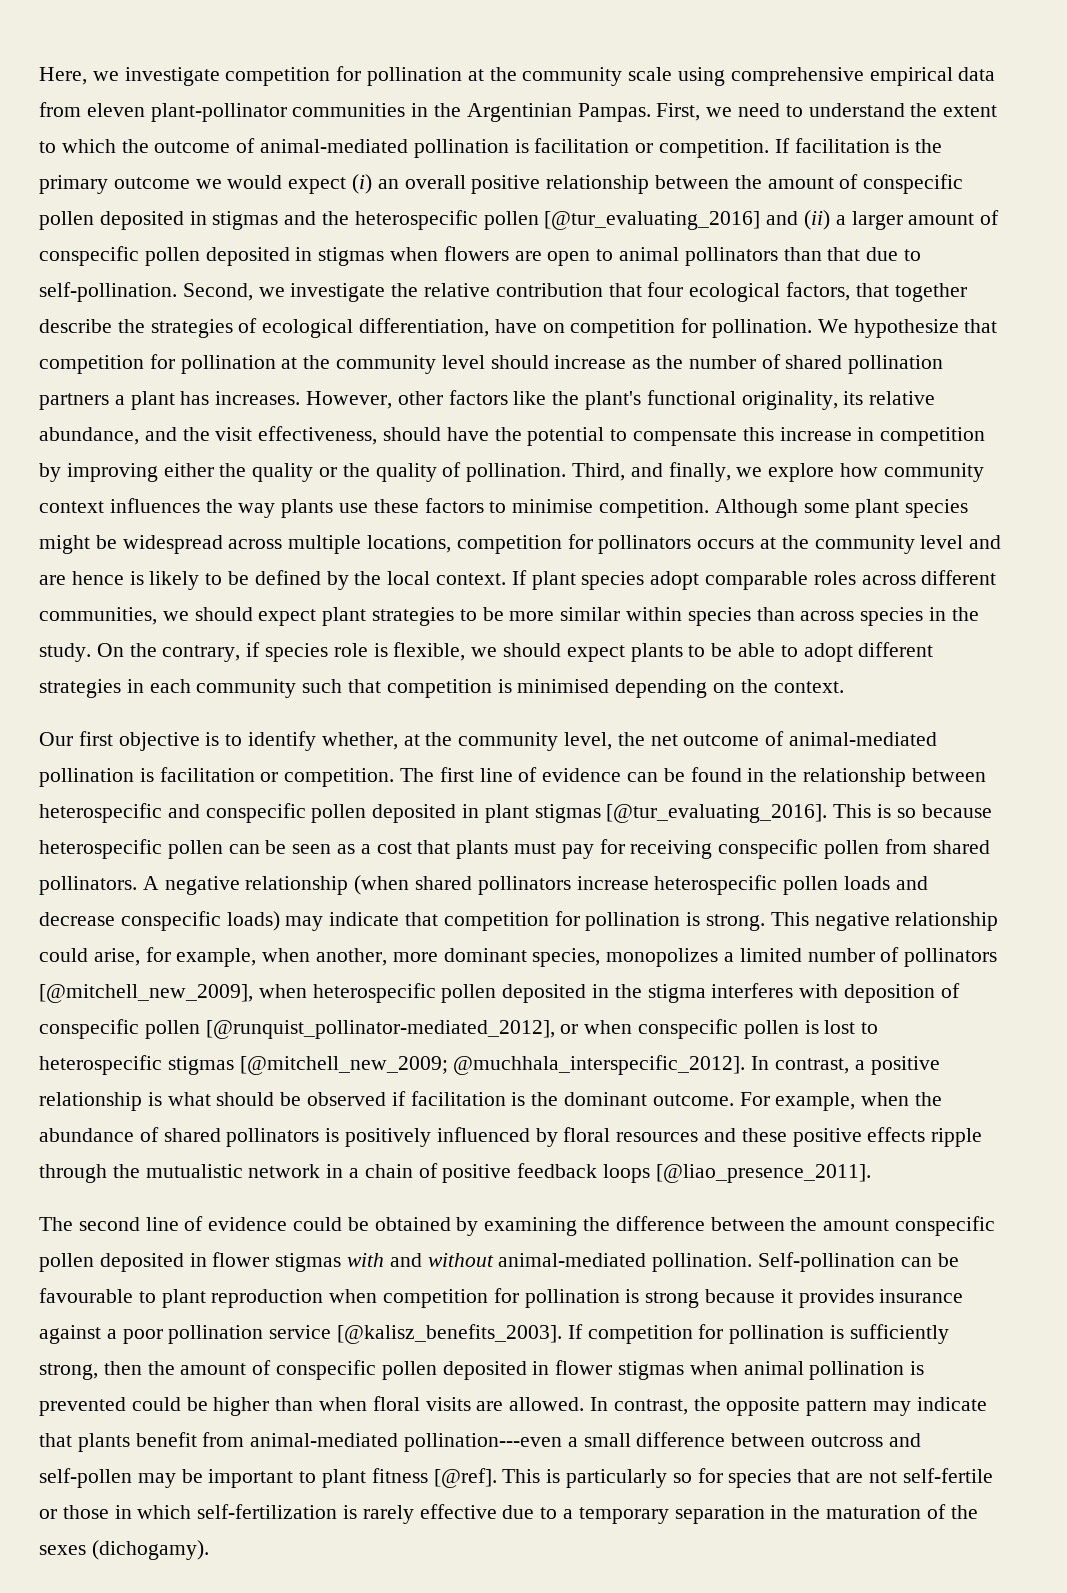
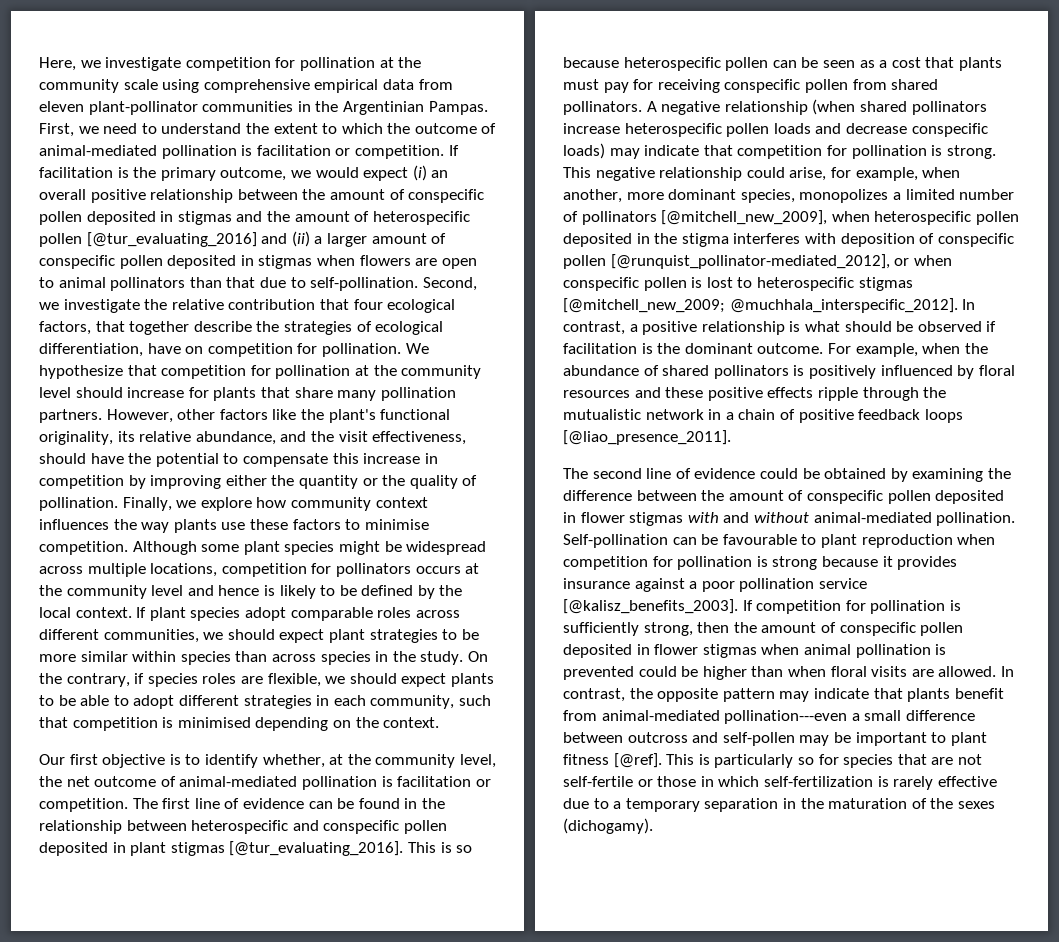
- If facilitation is the primary outcome we would expect (i) an overall positive relationship between the amount of conspecific pollen deposited in stigmas and the heterospecific pollen [@tur_evaluating_2016] and (ii) a larger amount of conspecific pollen deposited in stigmas when flowers are open to animal pollinators than that due to self-pollination.
+ If facilitation is the primary outcome, we would expect (i) an overall positive relationship between the amount of conspecific pollen deposited in stigmas and the amount of heterospecific pollen [@tur_evaluating_2016] and (ii) a larger amount of conspecific pollen deposited in stigmas when flowers are open to animal pollinators than that due to self-pollination.
- We hypothesize that competition for pollination at the community level should increase as the number of shared pollination partners a plant has increases.
+ We hypothesize that competition for pollination at the community level should increase for plants that share many pollination partners.
- However, other factors like the plant's functional originality, its relative abundance, and the visit effectiveness, should have the potential to compensate this increase in competition by improving either the quality or the quality of pollination.
+ However, other factors like the plant's functional originality, its relative abundance, and the visit effectiveness, should have the potential to compensate this increase in competition by improving either the quantity or the quality of pollination.
- Third, and finally, we explore how community context influences the way plants use these factors to minimise competition.
+ Finally, we explore how community context influences the way plants use these factors to minimise competition.
- Although some plant species might be widespread across multiple locations, competition for pollinators occurs at the community level and are hence is likely to be defined by the local context.
+ Although some plant species might be widespread across multiple locations, competition for pollinators occurs at the community level and hence is likely to be defined by the local context.
- On the contrary, if species role is flexible, we should expect plants to be able to adopt different strategies in each community such that competition is minimised depending on the context.
+ On the contrary, if species roles are flexible, we should expect plants to be able to adopt different strategies in each community, such that competition is minimised depending on the context.
- The second line of evidence could be obtained by examining the difference between the amount conspecific pollen deposited in flower stigmas with and without animal-mediated pollination.
+ The second line of evidence could be obtained by examining the difference between the amount of conspecific pollen deposited in flower stigmas with and without animal-mediated pollination.

